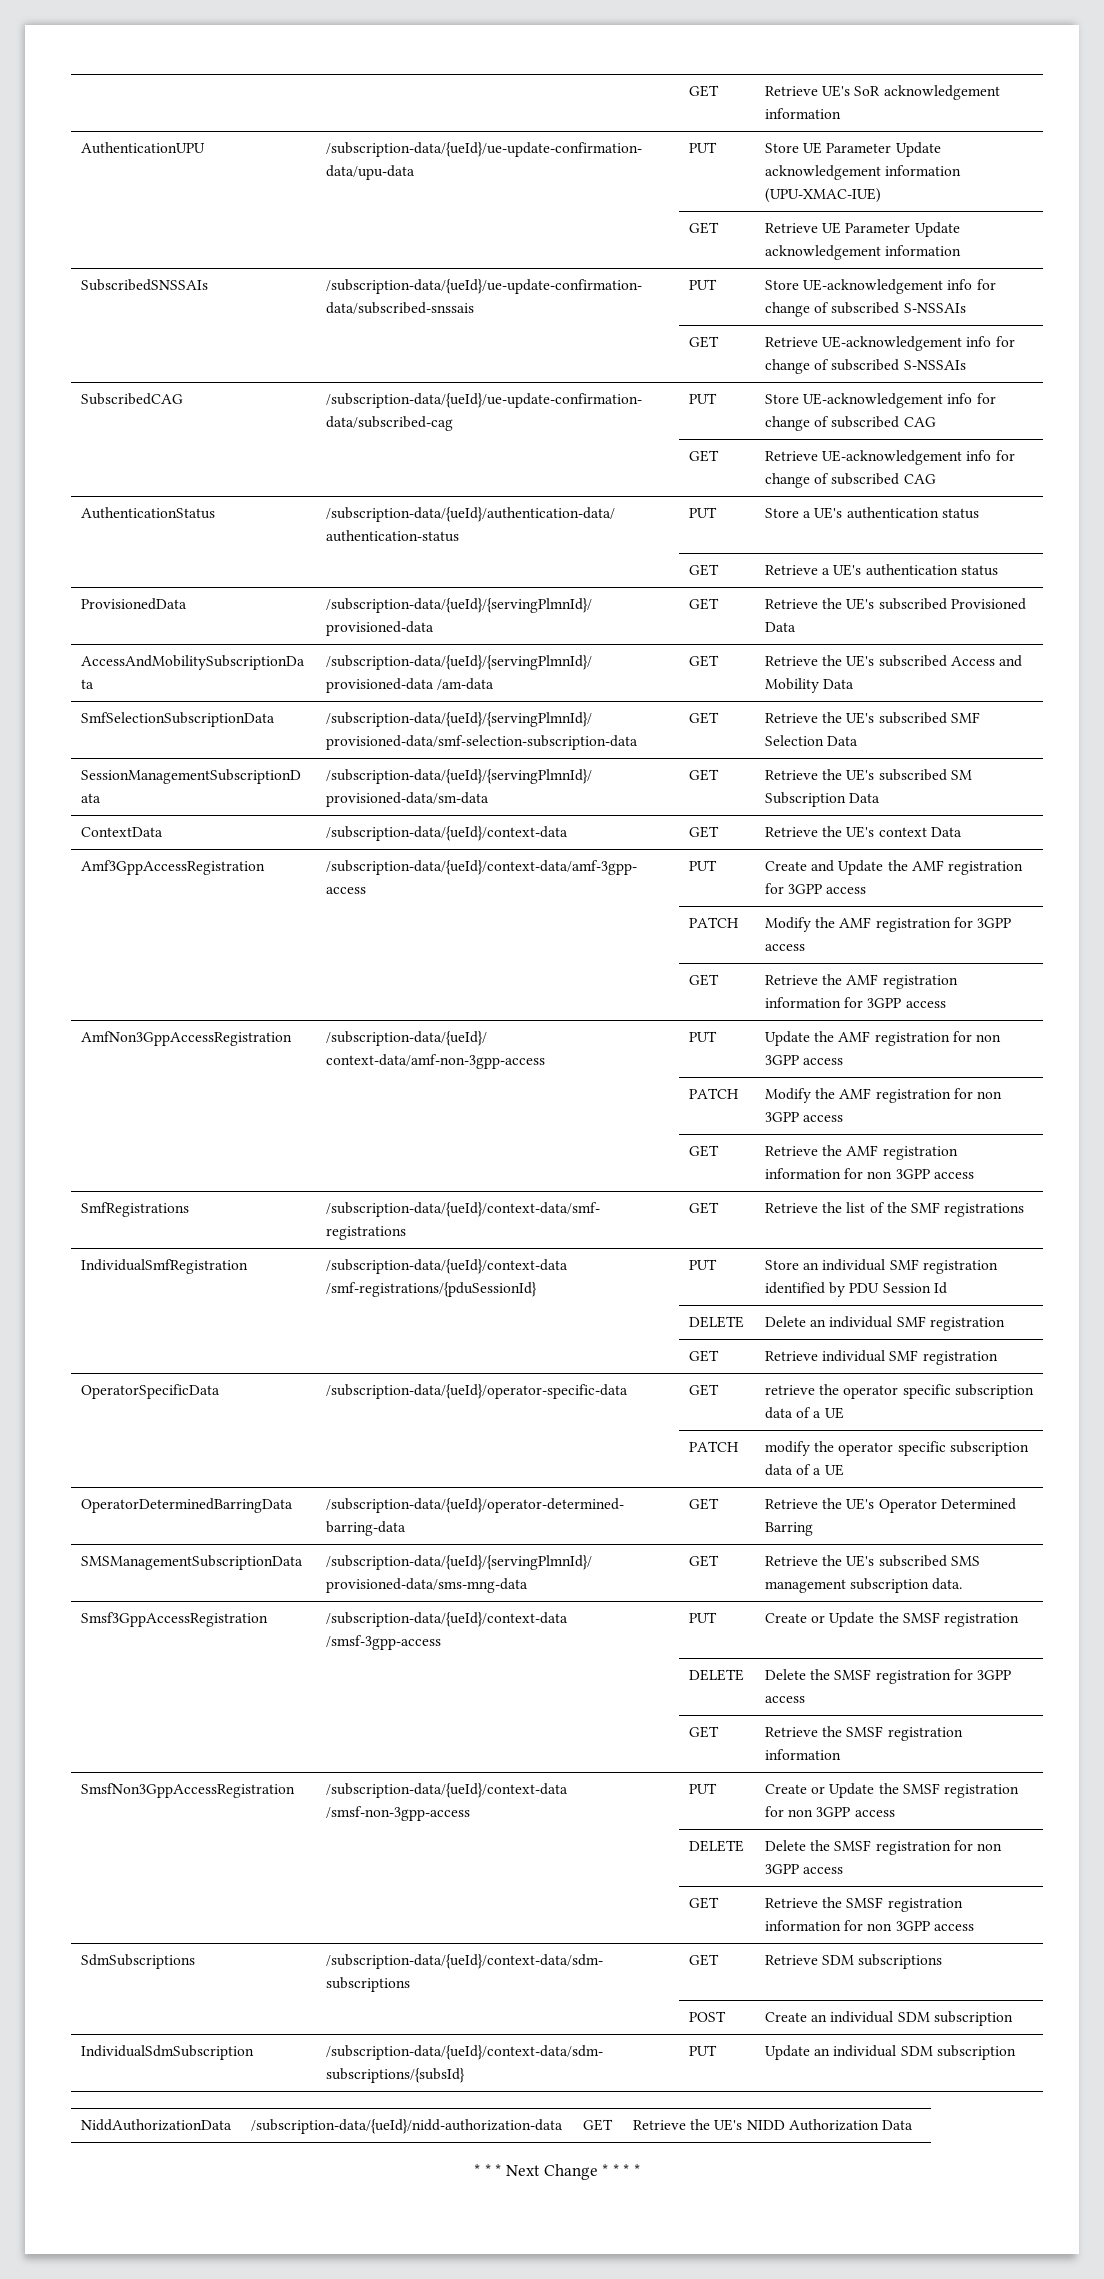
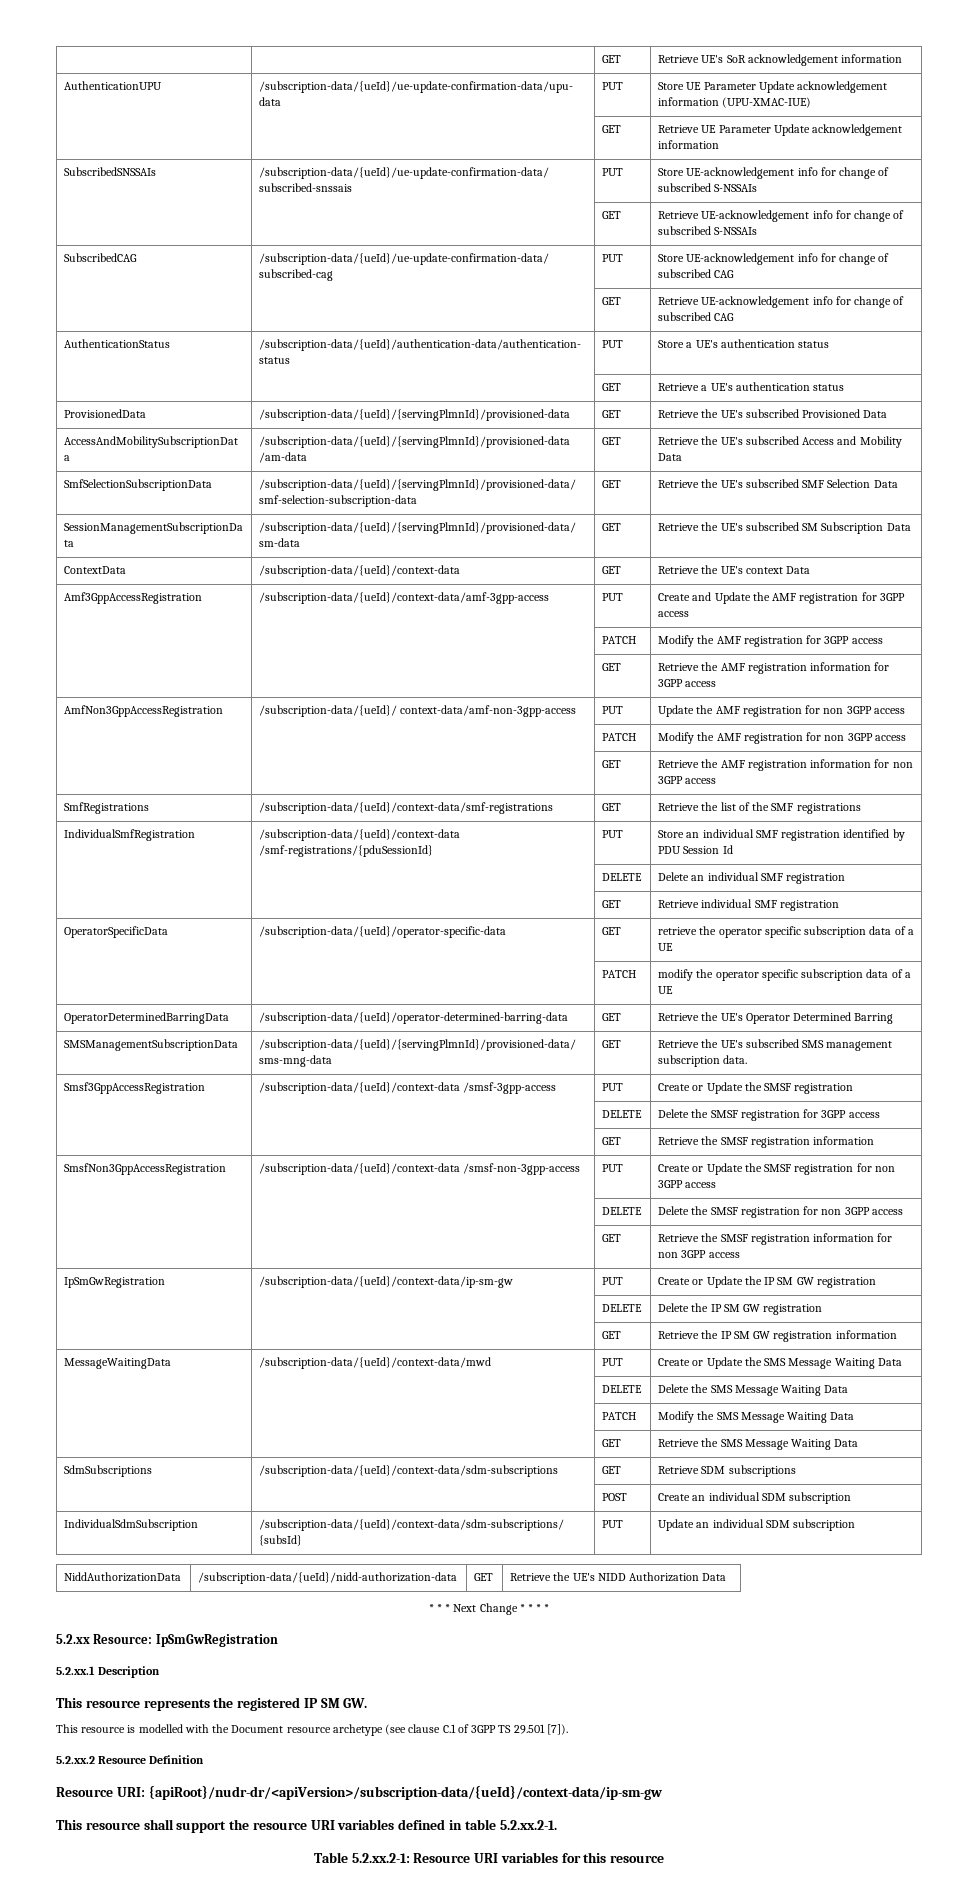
+ IpSmGwRegistration | /subscription-data/{ueId}/context-data/ip-sm-gw | PUT | Create or Update the IP SM GW registration
+ | | DELETE | Delete the IP SM GW registration
+ | | GET | Retrieve the IP SM GW registration information
+ MessageWaitingData | /subscription-data/{ueId}/context-data/mwd | PUT | Create or Update the SMS Message Waiting Data
+ | | DELETE | Delete the SMS Message Waiting Data
+ | | PATCH | Modify the SMS Message Waiting Data
+ | | GET | Retrieve the SMS Message Waiting Data
+ 5.2.xx Resource: IpSmGwRegistration
+ 5.2.xx.1 Description
+ This resource represents the registered IP SM GW.
+ This resource is modelled with the Document resource archetype (see clause C.1 of 3GPP TS 29.501 [7]).
+ 5.2.xx.2 Resource Definition
+ Resource URI: {apiRoot}/nudr-dr/<apiVersion>/subscription-data/{ueId}/context-data/ip-sm-gw
+ This resource shall support the resource URI variables defined in table 5.2.xx.2-1.
+ Table 5.2.xx.2-1: Resource URI variables for this resource

